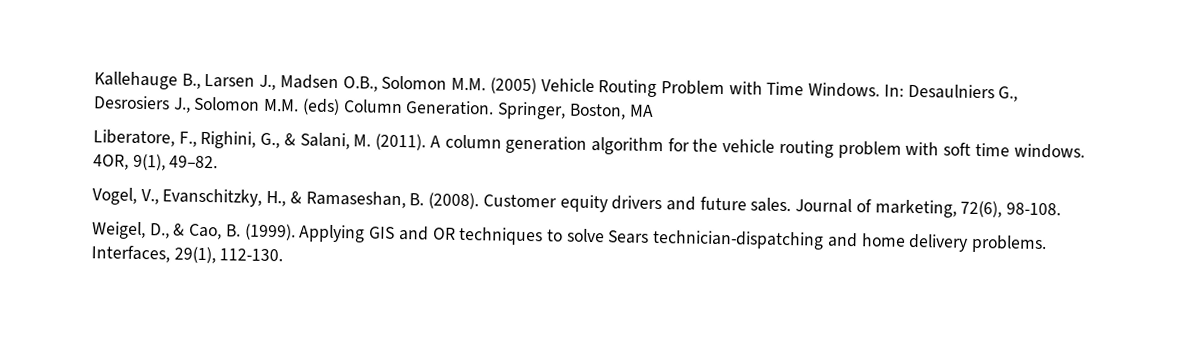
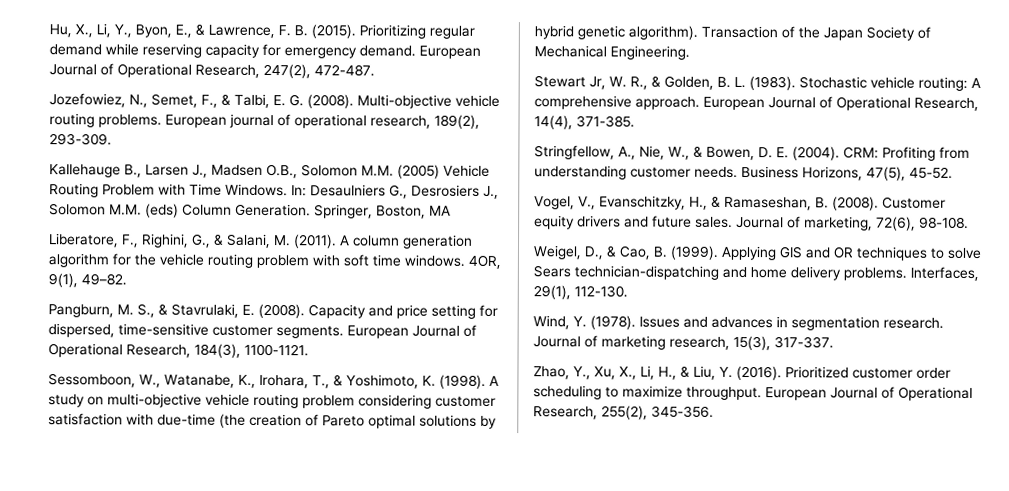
+ Hu, X., Li, Y., Byon, E., & Lawrence, F. B. (2015). Prioritizing regular demand while reserving capacity for emergency demand. European Journal of Operational Research, 247(2), 472-487.
+ Jozefowiez, N., Semet, F., & Talbi, E. G. (2008). Multi-objective vehicle routing problems. European journal of operational research, 189(2), 293-309.
+ Pangburn, M. S., & Stavrulaki, E. (2008). Capacity and price setting for dispersed, time-sensitive customer segments. European Journal of Operational Research, 184(3), 1100-1121.
+ Sessomboon, W., Watanabe, K., Irohara, T., & Yoshimoto, K. (1998). A study on multi-objective vehicle routing problem considering customer satisfaction with due-time (the creation of Pareto optimal solutions by hybrid genetic algorithm). Transaction of the Japan Society of Mechanical Engineering.
+ Stewart Jr, W. R., & Golden, B. L. (1983). Stochastic vehicle routing: A comprehensive approach. European Journal of Operational Research, 14(4), 371-385.
+ Stringfellow, A., Nie, W., & Bowen, D. E. (2004). CRM: Profiting from understanding customer needs. Business Horizons, 47(5), 45-52.
+ Wind, Y. (1978). Issues and advances in segmentation research. Journal of marketing research, 15(3), 317-337.
+ Zhao, Y., Xu, X., Li, H., & Liu, Y. (2016). Prioritized customer order scheduling to maximize throughput. European Journal of Operational Research, 255(2), 345-356.

